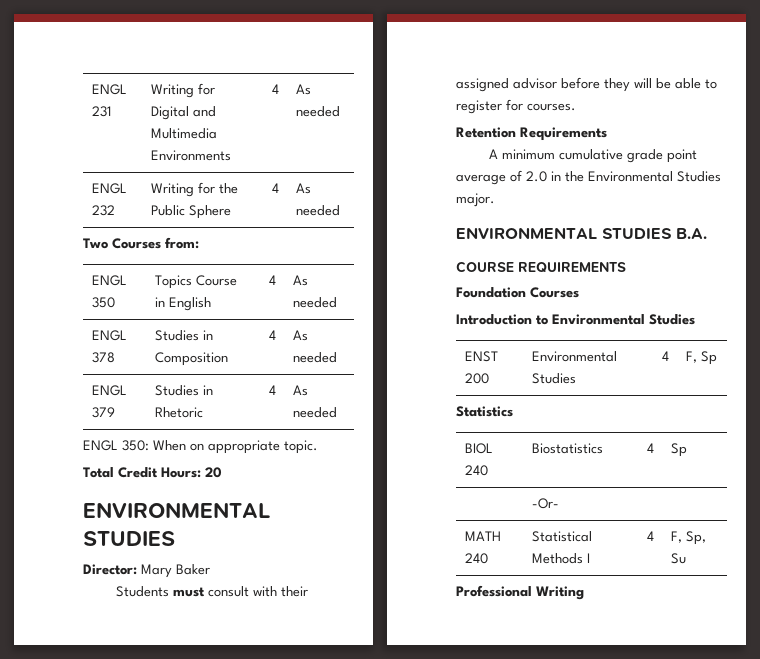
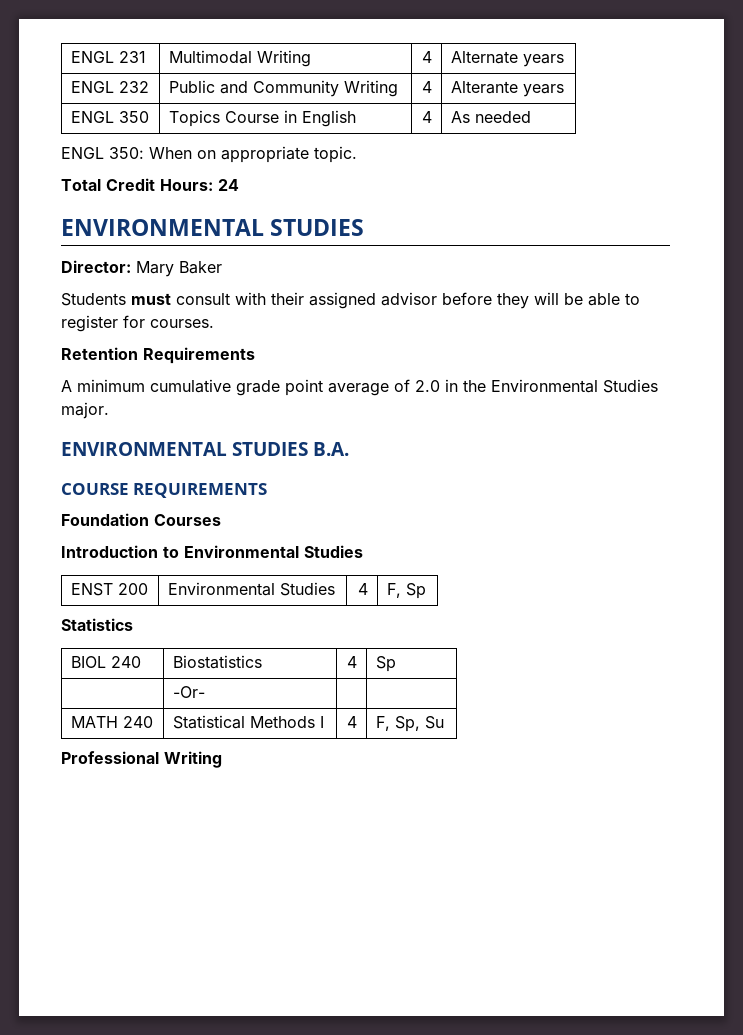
- ENGL 231 | Writing for Digital and Multimedia Environments | 4 | As needed
+ ENGL 231 | Multimodal Writing | 4 | Alternate years
- ENGL 232 | Writing for the Public Sphere | 4 | As needed
- Two Courses from:
+ ENGL 232 | Public and Community Writing | 4 | Alterante years
- ENGL 378 | Studies in Composition | 4 | As needed
- ENGL 379 | Studies in Rhetoric | 4 | As needed
- Total Credit Hours: 20
+ Total Credit Hours: 24

